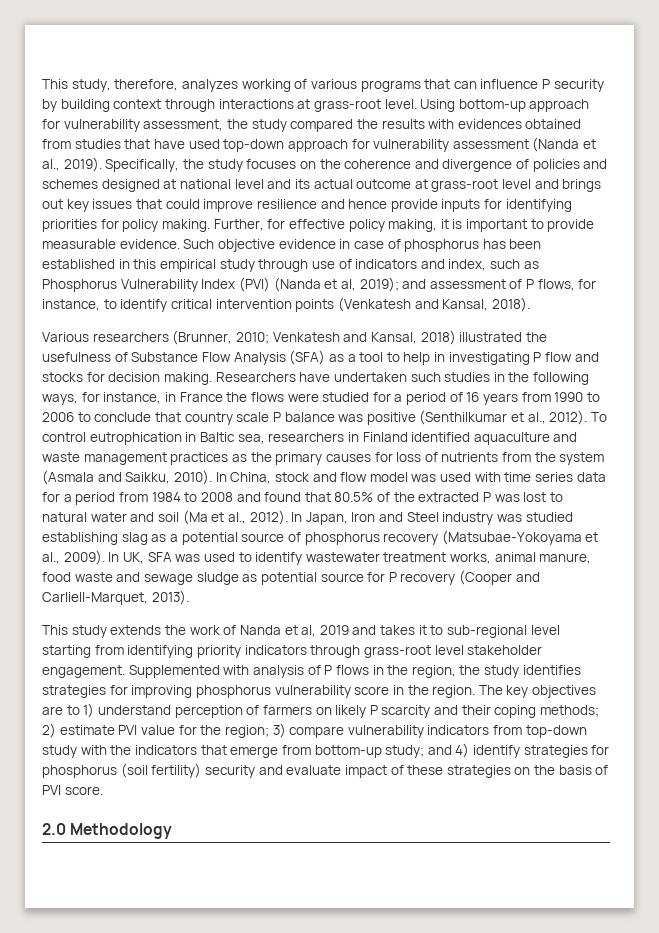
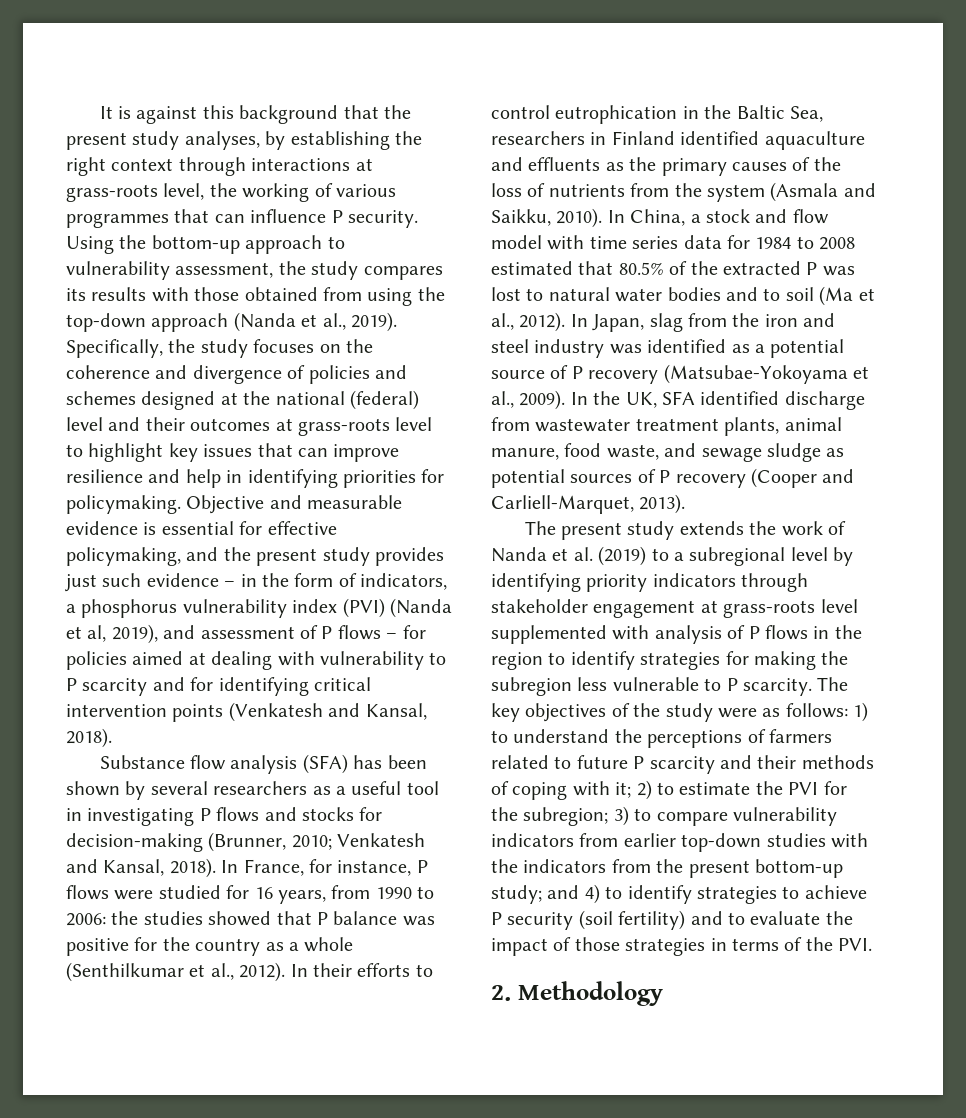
- This study, therefore, analyzes working of various programs that can influence P security by building context through interactions at grass-root level. Using bottom-up approach for vulnerability assessment, the study compared the results with evidences obtained from studies that have used top-down approach for vulnerability assessment (Nanda et al., 2019).
+ It is against this background that the present study analyses, by establishing the right context through interactions at grass-roots level, the working of various programmes that can influence P security. Using the bottom-up approach to vulnerability assessment, the study compares its results with those obtained from using the top-down approach (Nanda et al., 2019).
- Specifically, the study focuses on the coherence and divergence of policies and schemes designed at national level and its actual outcome at grass-root level and brings out key issues that could improve resilience and hence provide inputs for identifying priorities for policy making. Further, for effective policy making, it is important to provide measurable evidence. Such objective evidence in case of phosphorus has been established in this empirical study through use of indicators and index, such as Phosphorus Vulnerability Index (PVI) (Nanda et al, 2019); and assessment of P flows, for instance, to identify critical intervention points (Venkatesh and Kansal, 2018).
+ Specifically, the study focuses on the coherence and divergence of policies and schemes designed at the national (federal) level and their outcomes at grass-roots level to highlight key issues that can improve resilience and help in identifying priorities for policymaking. Objective and measurable evidence is essential for effective policymaking, and the present study provides just such evidence – in the form of indicators, a phosphorus vulnerability index (PVI) (Nanda et al, 2019), and assessment of P flows – for policies aimed at dealing with vulnerability to P scarcity and for identifying critical intervention points (Venkatesh and Kansal, 2018).
- Various researchers (Brunner, 2010; Venkatesh and Kansal, 2018) illustrated the usefulness of Substance Flow Analysis (SFA) as a tool to help in investigating P flow and stocks for decision making. Researchers have undertaken such studies in the following ways, for instance, in France the flows were studied for a period of 16 years from 1990 to 2006 to conclude that country scale P balance was positive (Senthilkumar et al., 2012). To control eutrophication in Baltic sea, researchers in Finland identified aquaculture and waste management practices as the primary causes for loss of nutrients from the system (Asmala and Saikku, 2010).
+ Substance flow analysis (SFA) has been shown by several researchers as a useful tool in investigating P flows and stocks for decision-making (Brunner, 2010; Venkatesh and Kansal, 2018). In France, for instance, P flows were studied for 16 years, from 1990 to 2006: the studies showed that P balance was positive for the country as a whole (Senthilkumar et al., 2012). In their efforts to control eutrophication in the Baltic Sea, researchers in Finland identified aquaculture and effluents as the primary causes of the loss of nutrients from the system (Asmala and Saikku, 2010).
- In China, stock and flow model was used with time series data for a period from 1984 to 2008 and found that 80.5% of the extracted P was lost to natural water and soil (Ma et al., 2012).
+ In China, a stock and flow model with time series data for 1984 to 2008 estimated that 80.5% of the extracted P was lost to natural water bodies and to soil (Ma et al., 2012).
- In Japan, Iron and Steel industry was studied establishing slag as a potential source of phosphorus recovery (Matsubae-Yokoyama et al., 2009).
+ In Japan, slag from the iron and steel industry was identified as a potential source of P recovery (Matsubae-Yokoyama et al., 2009).
- In UK, SFA was used to identify wastewater treatment works, animal manure, food waste and sewage sludge as potential source for P recovery (Cooper and Carliell-Marquet, 2013).
+ In the UK, SFA identified discharge from wastewater treatment plants, animal manure, food waste, and sewage sludge as potential sources of P recovery (Cooper and Carliell-Marquet, 2013).
- This study extends the work of Nanda et al, 2019 and takes it to sub-regional level starting from identifying priority indicators through grass-root level stakeholder engagement. Supplemented with analysis of P flows in the region, the study identifies strategies for improving phosphorus vulnerability score in the region. The key objectives are to 1) understand perception of farmers on likely P scarcity and their coping methods; 2) estimate PVI value for the region; 3) compare vulnerability indicators from top-down study with the indicators that emerge from bottom-up study; and 4) identify strategies for phosphorus (soil fertility) security and evaluate impact of these strategies on the basis of PVI score.
- 2.0 Methodology
+ The present study extends the work of Nanda et al. (2019) to a subregional level by identifying priority indicators through stakeholder engagement at grass-roots level supplemented with analysis of P flows in the region to identify strategies for making the subregion less vulnerable to P scarcity. The key objectives of the study were as follows: 1) to understand the perceptions of farmers related to future P scarcity and their methods of coping with it; 2) to estimate the PVI for the subregion; 3) to compare vulnerability indicators from earlier top-down studies with the indicators from the present bottom-up study; and 4) to identify strategies to achieve P security (soil fertility) and to evaluate the impact of those strategies in terms of the PVI.
+ 2. Methodology

